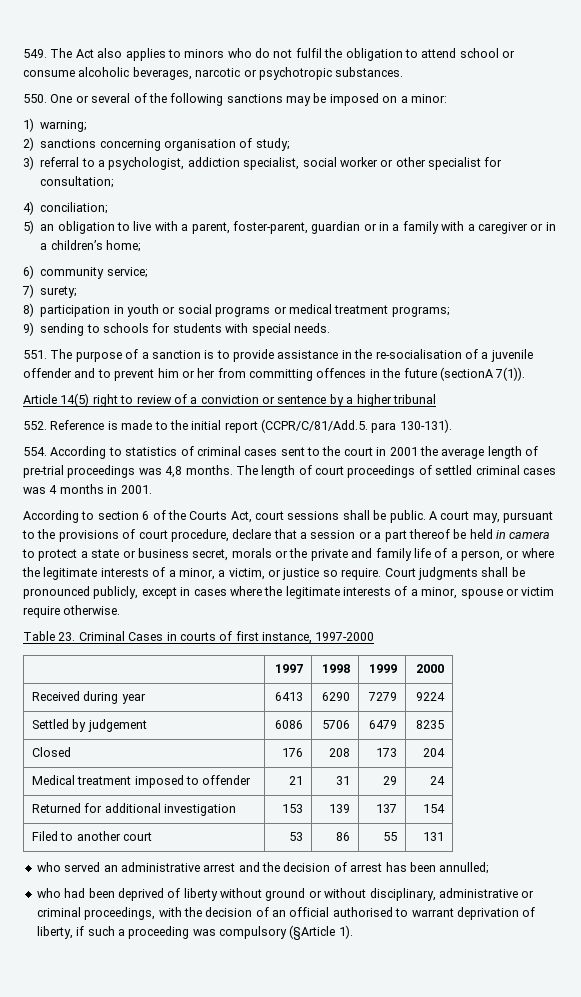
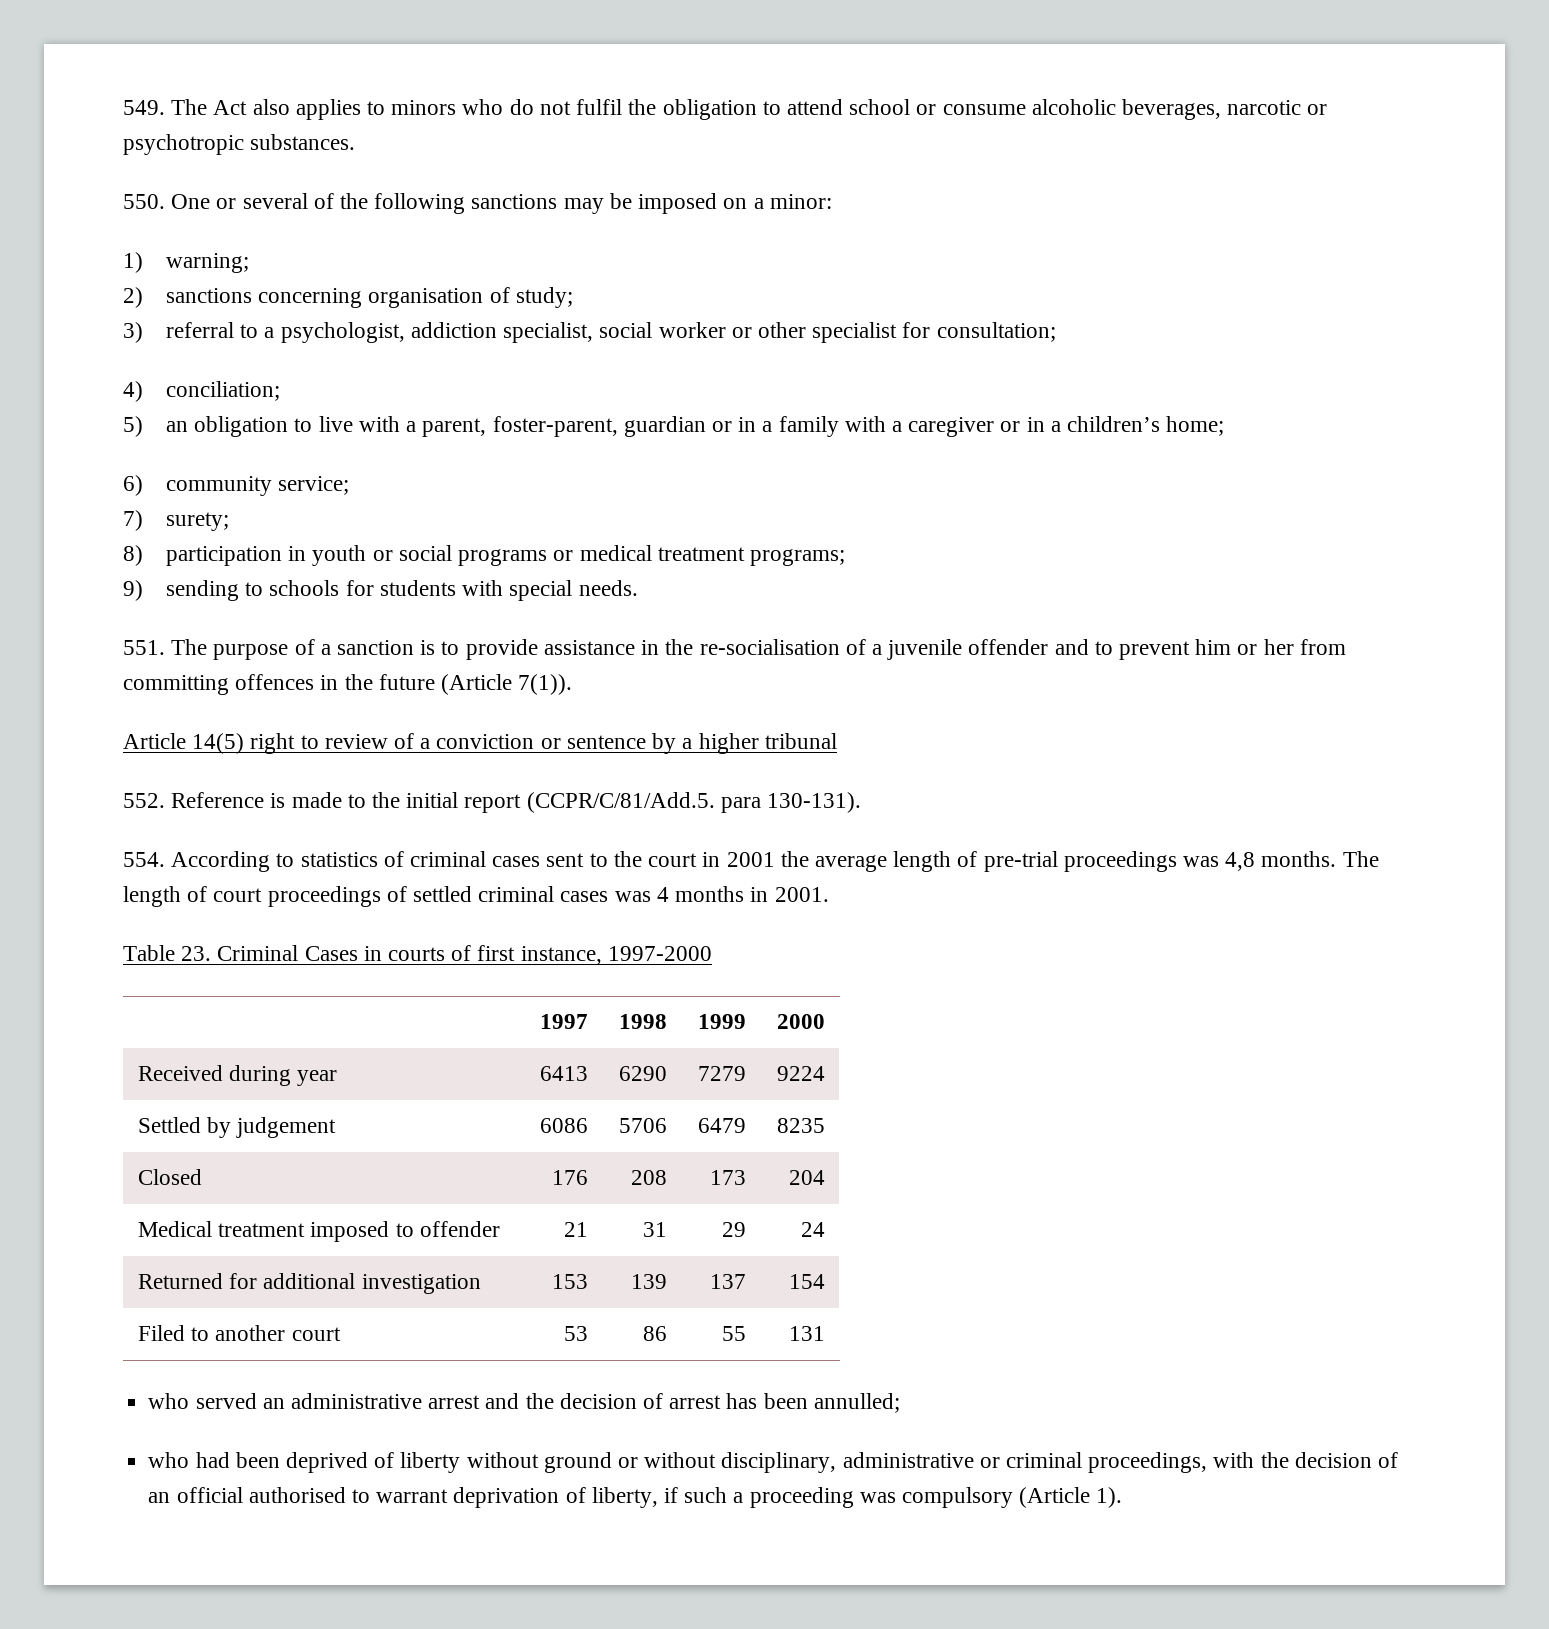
- 551. The purpose of a sanction is to provide assistance in the re-socialisation of a juvenile offender and to prevent him or her from committing offences in the future (sectionA 7(1)).
+ 551. The purpose of a sanction is to provide assistance in the re-socialisation of a juvenile offender and to prevent him or her from committing offences in the future (Article 7(1)).
- According to section 6 of the Courts Act, court sessions shall be public. A court may, pursuant to the provisions of court procedure, declare that a session or a part thereof be held in camera to protect a state or business secret, morals or the private and family life of a person, or where the legitimate interests of a minor, a victim, or justice so require. Court judgments shall be pronounced publicly, except in cases where the legitimate interests of a minor, spouse or victim require otherwise.
- who had been deprived of liberty without ground or without disciplinary, administrative or criminal proceedings, with the decision of an official authorised to warrant deprivation of liberty, if such a proceeding was compulsory (§Article 1).
+ who had been deprived of liberty without ground or without disciplinary, administrative or criminal proceedings, with the decision of an official authorised to warrant deprivation of liberty, if such a proceeding was compulsory (Article 1).

